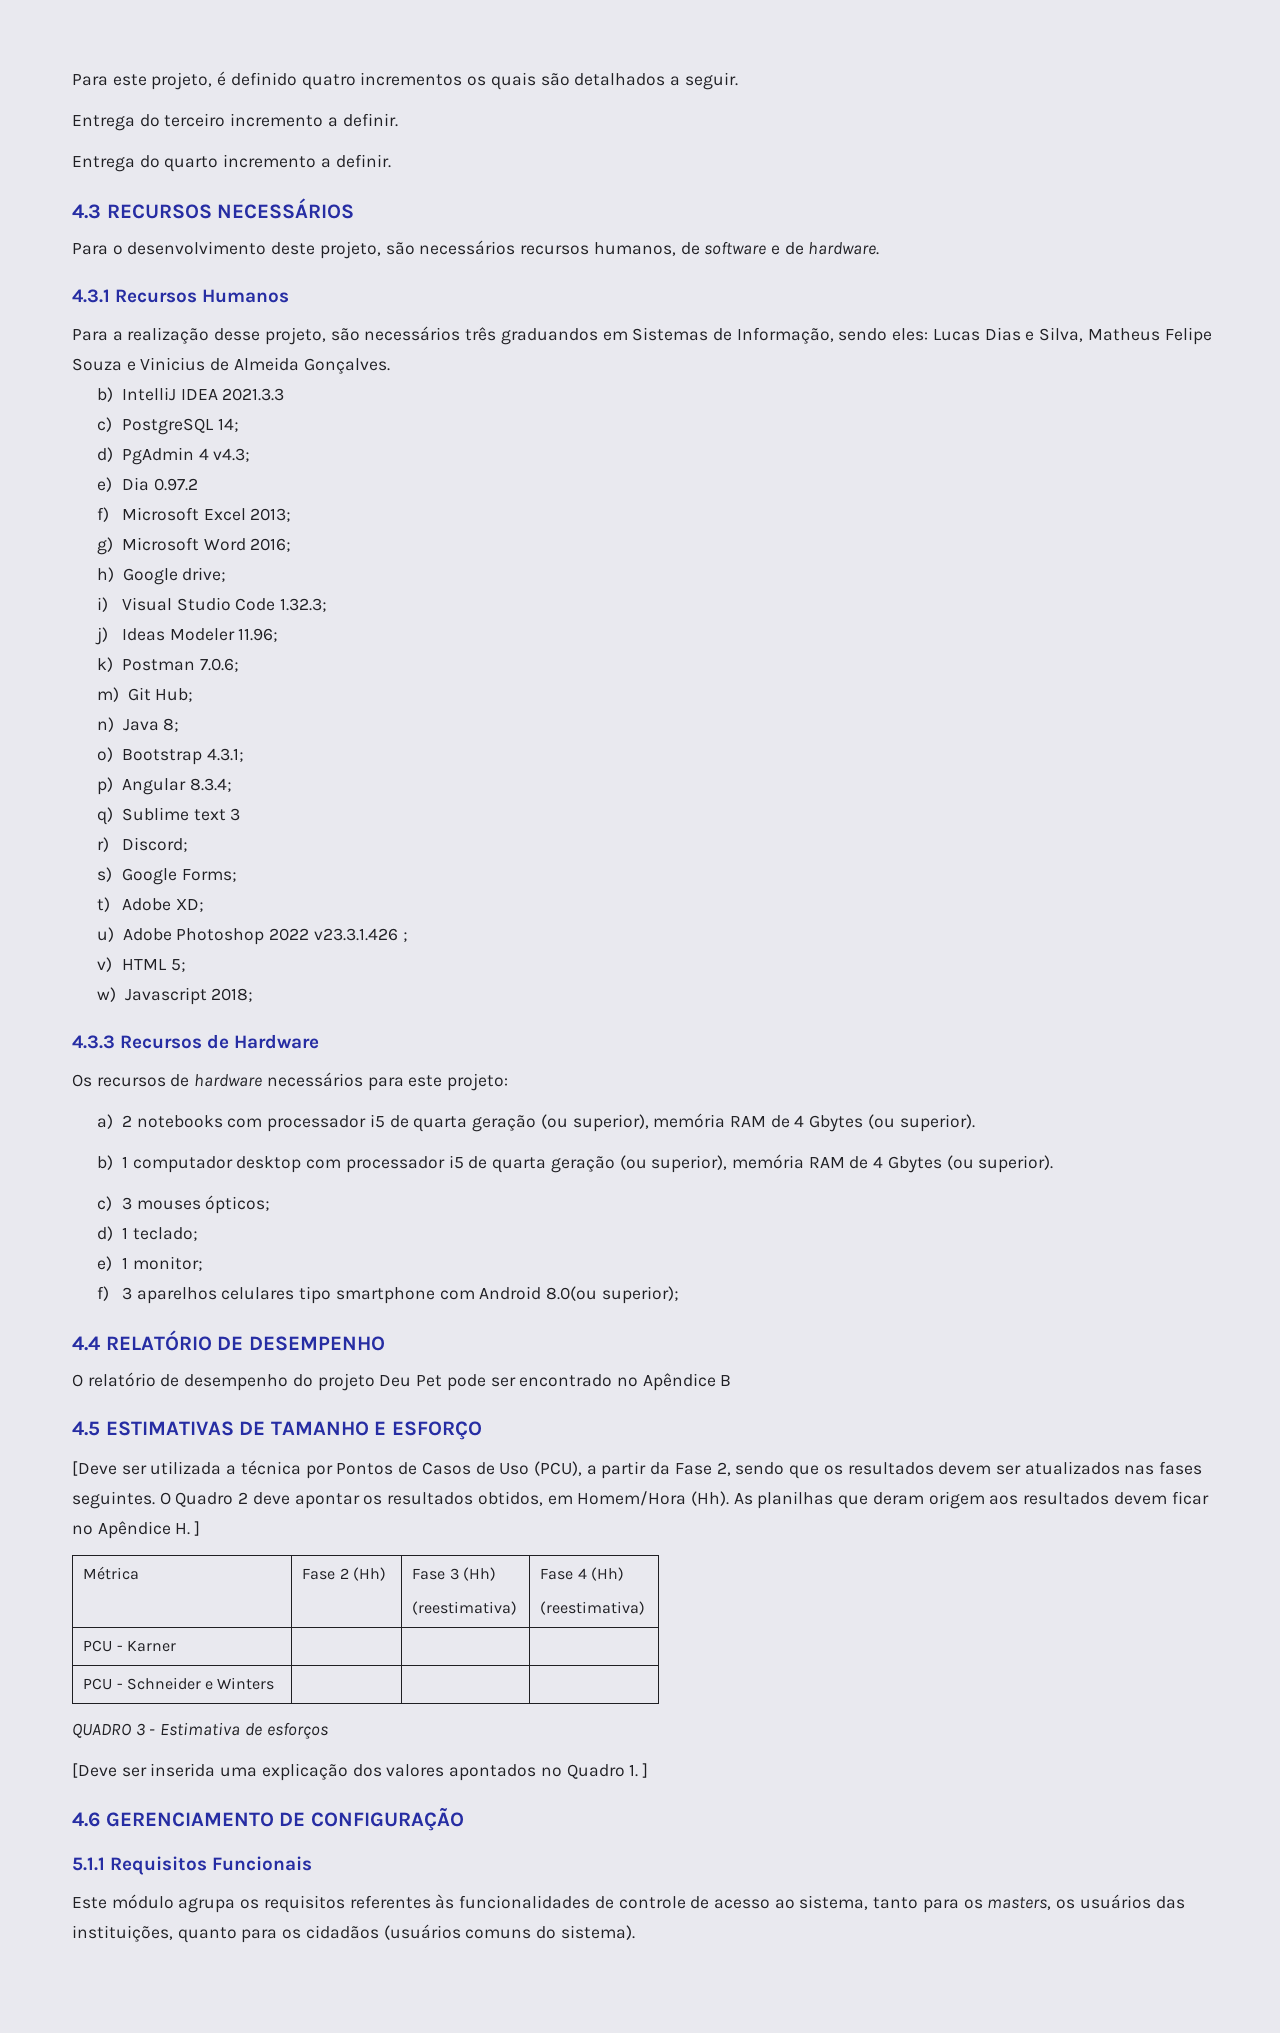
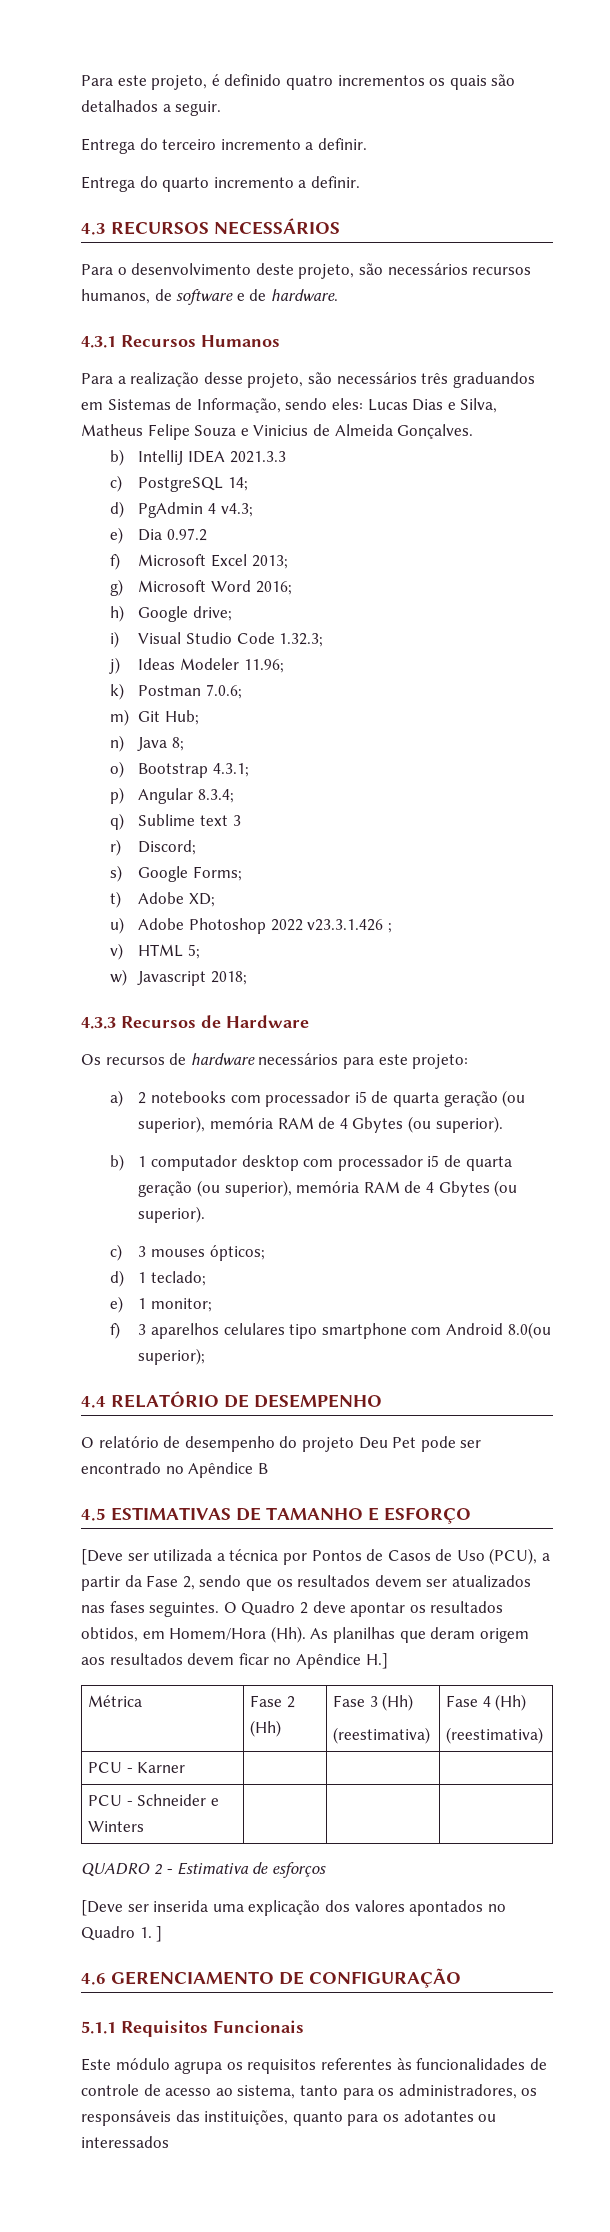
- O Quadro 2 deve apontar os resultados obtidos, em Homem/Hora (Hh). As planilhas que deram origem aos resultados devem ficar no Apêndice H. ]
+ O Quadro 2 deve apontar os resultados obtidos, em Homem/Hora (Hh). As planilhas que deram origem aos resultados devem ficar no Apêndice H.]
- QUADRO 3 - Estimativa de esforços
+ QUADRO 2 - Estimativa de esforços
- Este módulo agrupa os requisitos referentes às funcionalidades de controle de acesso ao sistema, tanto para os masters, os usuários das instituições, quanto para os cidadãos (usuários comuns do sistema).
+ Este módulo agrupa os requisitos referentes às funcionalidades de controle de acesso ao sistema, tanto para os administradores, os responsáveis das instituições, quanto para os adotantes ou interessados

